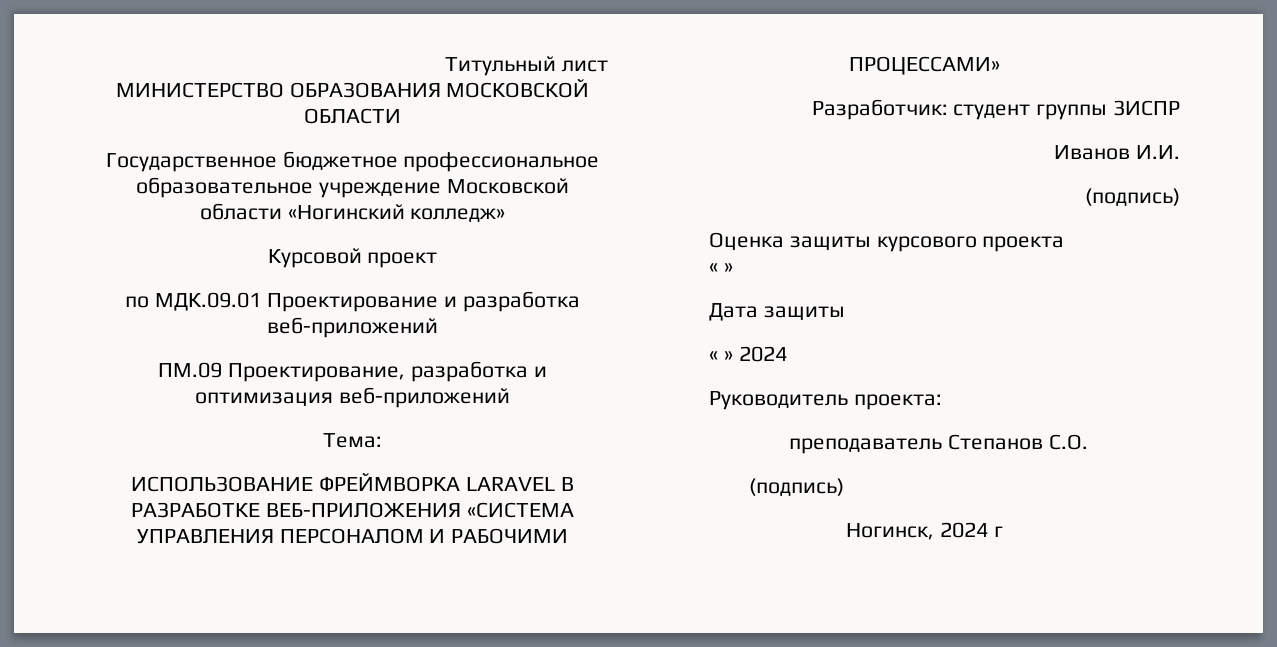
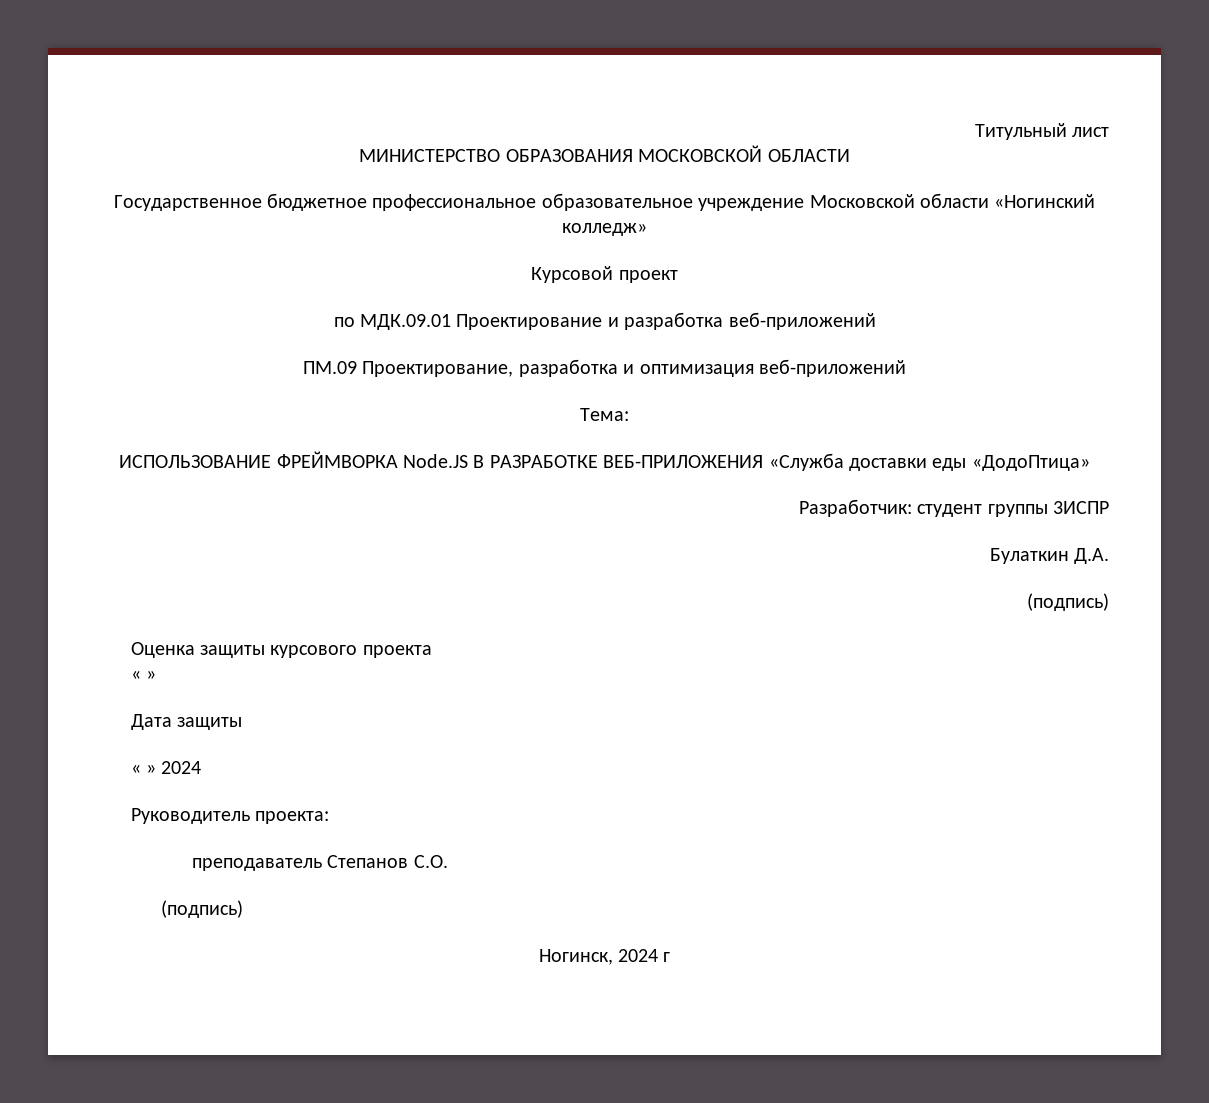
- ИСПОЛЬЗОВАНИЕ ФРЕЙМВОРКА LARAVEL В РАЗРАБОТКЕ ВЕБ-ПРИЛОЖЕНИЯ «СИСТЕМА УПРАВЛЕНИЯ ПЕРСОНАЛОМ И РАБОЧИМИ ПРОЦЕССАМИ»
+ ИСПОЛЬЗОВАНИЕ ФРЕЙМВОРКА Node.JS В РАЗРАБОТКЕ ВЕБ-ПРИЛОЖЕНИЯ «Служба доставки еды «ДодоПтица»
- Иванов И.И.
+ Булаткин Д.А.

